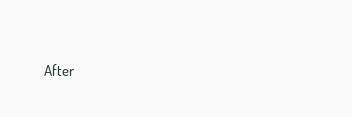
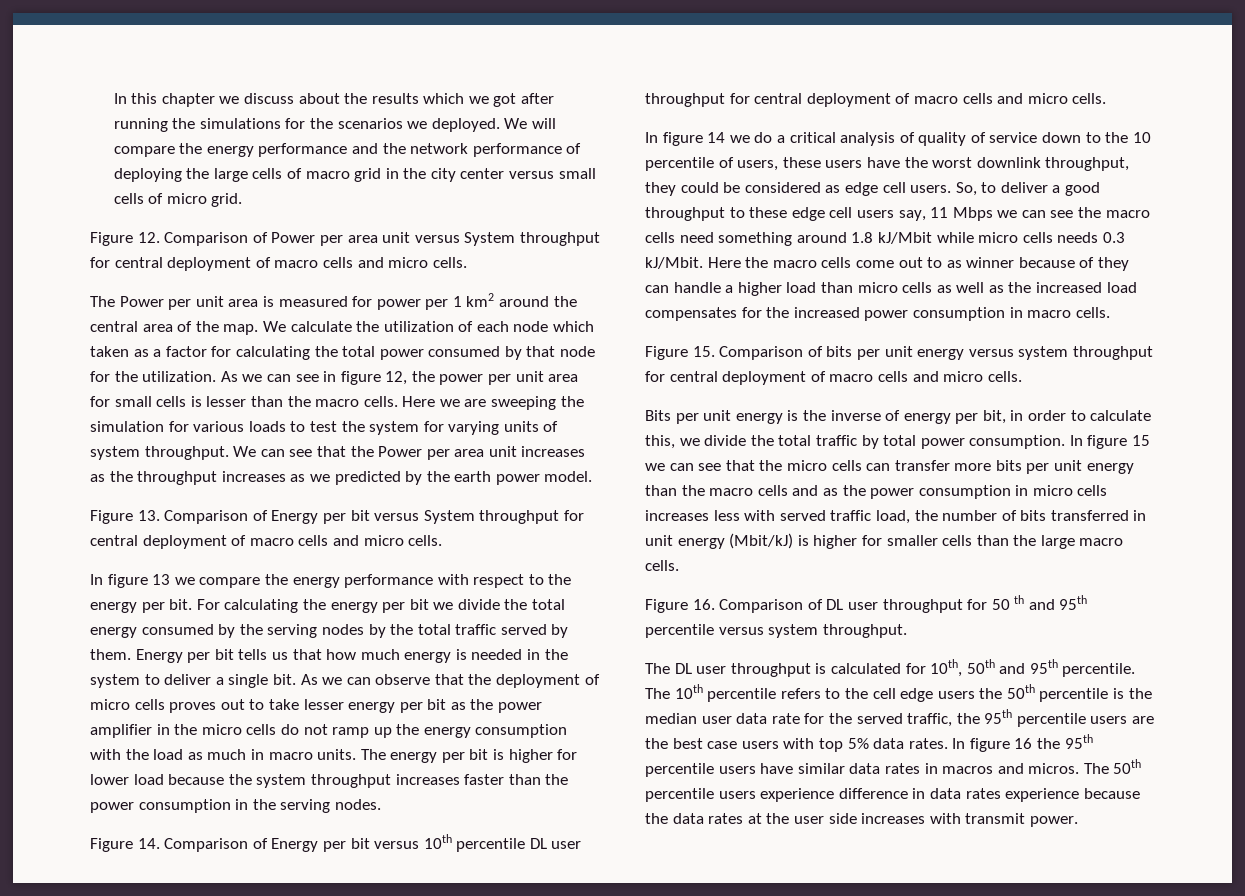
- After
+ In this chapter we discuss about the results which we got after running the simulations for the scenarios we deployed. We will compare the energy performance and the network performance of deploying the large cells of macro grid in the city center versus small cells of micro grid.
+ Figure 12. Comparison of Power per area unit versus System throughput for central deployment of macro cells and micro cells.
+ The Power per unit area is measured for power per 1 km2 around the central area of the map. We calculate the utilization of each node which taken as a factor for calculating the total power consumed by that node for the utilization. As we can see in figure 12, the power per unit area for small cells is lesser than the macro cells. Here we are sweeping the simulation for various loads to test the system for varying units of system throughput. We can see that the Power per area unit increases as the throughput increases as we predicted by the earth power model.
+ Figure 13. Comparison of Energy per bit versus System throughput for central deployment of macro cells and micro cells.
+ In figure 13 we compare the energy performance with respect to the energy per bit. For calculating the energy per bit we divide the total energy consumed by the serving nodes by the total traffic served by them. Energy per bit tells us that how much energy is needed in the system to deliver a single bit. As we can observe that the deployment of micro cells proves out to take lesser energy per bit as the power amplifier in the micro cells do not ramp up the energy consumption with the load as much in macro units. The energy per bit is higher for lower load because the system throughput increases faster than the power consumption in the serving nodes.
+ Figure 14. Comparison of Energy per bit versus 10th percentile DL user throughput for central deployment of macro cells and micro cells.
+ In figure 14 we do a critical analysis of quality of service down to the 10 percentile of users, these users have the worst downlink throughput, they could be considered as edge cell users. So, to deliver a good throughput to these edge cell users say, 11 Mbps we can see the macro cells need something around 1.8 kJ/Mbit while micro cells needs 0.3 kJ/Mbit. Here the macro cells come out to as winner because of they can handle a higher load than micro cells as well as the increased load compensates for the increased power consumption in macro cells.
+ Figure 15. Comparison of bits per unit energy versus system throughput for central deployment of macro cells and micro cells.
+ Bits per unit energy is the inverse of energy per bit, in order to calculate this, we divide the total traffic by total power consumption. In figure 15 we can see that the micro cells can transfer more bits per unit energy than the macro cells and as the power consumption in micro cells increases less with served traffic load, the number of bits transferred in unit energy (Mbit/kJ) is higher for smaller cells than the large macro cells.
+ Figure 16. Comparison of DL user throughput for 50 th and 95th percentile versus system throughput.
+ The DL user throughput is calculated for 10th, 50th and 95th percentile. The 10th percentile refers to the cell edge users the 50th percentile is the median user data rate for the served traffic, the 95th percentile users are the best case users with top 5% data rates. In figure 16 the 95th percentile users have similar data rates in macros and micros. The 50th percentile users experience difference in data rates experience because the data rates at the user side increases with transmit power.

